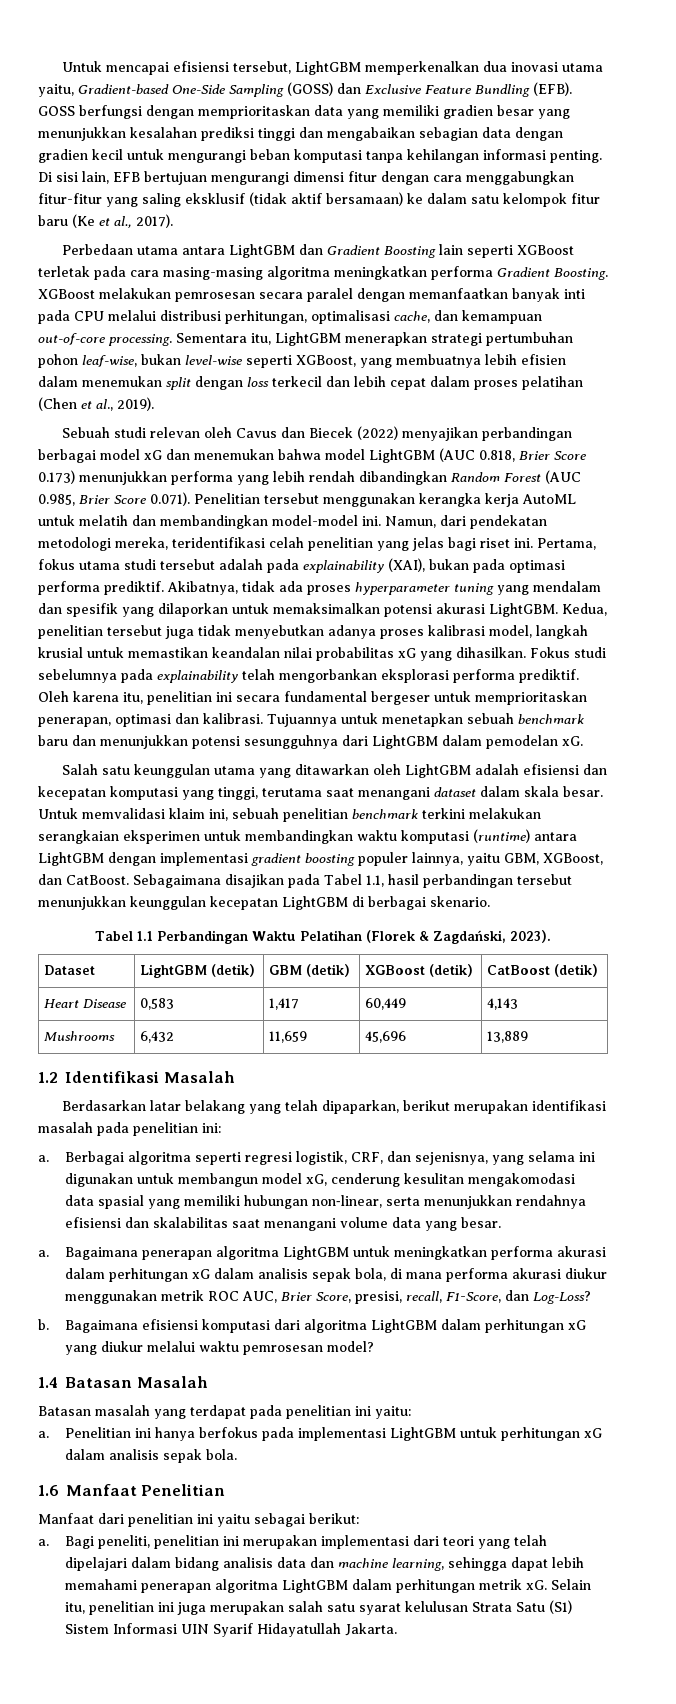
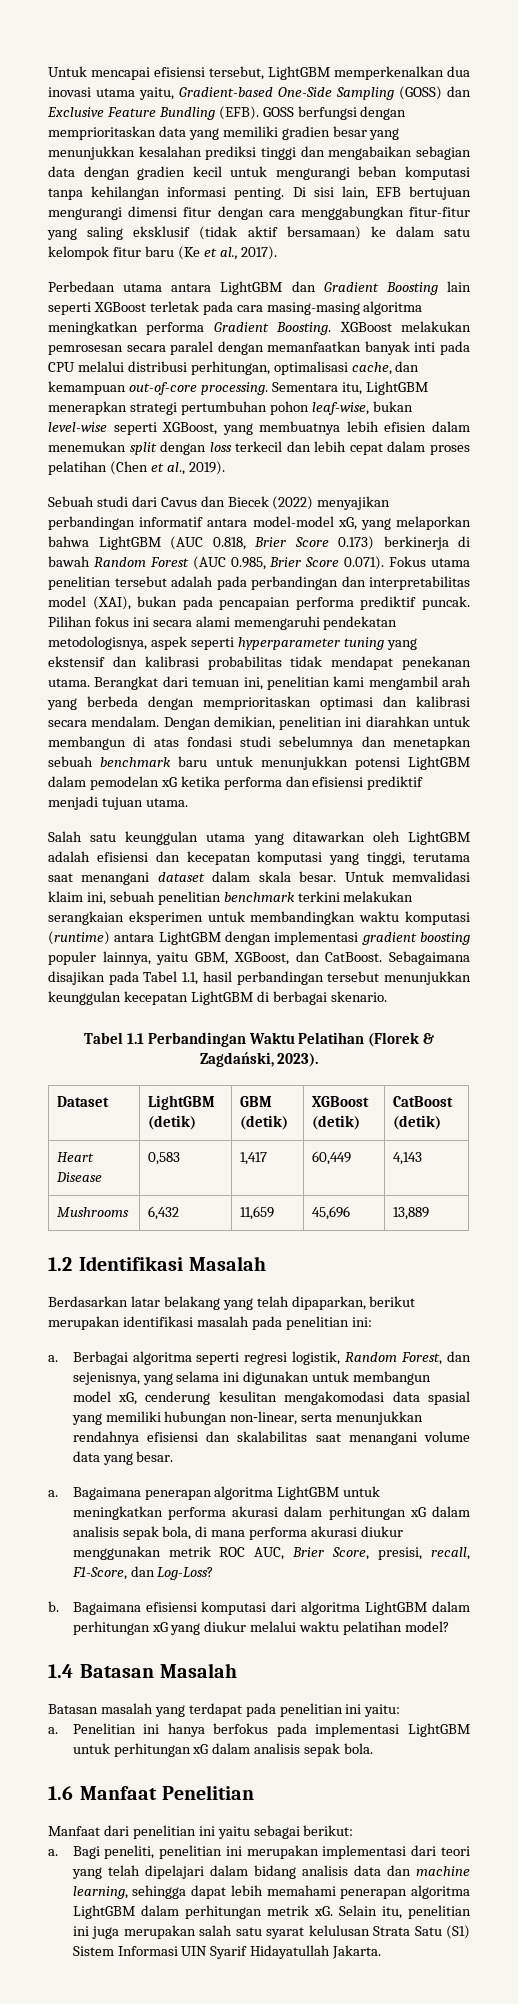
- Sebuah studi relevan oleh Cavus dan Biecek (2022) menyajikan perbandingan berbagai model xG dan menemukan bahwa model LightGBM (AUC 0.818, Brier Score 0.173) menunjukkan performa yang lebih rendah dibandingkan Random Forest (AUC 0.985, Brier Score 0.071). Penelitian tersebut menggunakan kerangka kerja AutoML untuk melatih dan membandingkan model-model ini. Namun, dari pendekatan metodologi mereka, teridentifikasi celah penelitian yang jelas bagi riset ini. Pertama, fokus utama studi tersebut adalah pada explainability (XAI), bukan pada optimasi performa prediktif. Akibatnya, tidak ada proses hyperparameter tuning yang mendalam dan spesifik yang dilaporkan untuk memaksimalkan potensi akurasi LightGBM. Kedua, penelitian tersebut juga tidak menyebutkan adanya proses kalibrasi model, langkah krusial untuk memastikan keandalan nilai probabilitas xG yang dihasilkan. Fokus studi sebelumnya pada explainability telah mengorbankan eksplorasi performa prediktif. Oleh karena itu, penelitian ini secara fundamental bergeser untuk memprioritaskan penerapan, optimasi dan kalibrasi. Tujuannya untuk menetapkan sebuah benchmark baru dan menunjukkan potensi sesungguhnya dari LightGBM dalam pemodelan xG.
+ Sebuah studi dari Cavus dan Biecek (2022) menyajikan perbandingan informatif antara model-model xG, yang melaporkan bahwa LightGBM (AUC 0.818, Brier Score 0.173) berkinerja di bawah Random Forest (AUC 0.985, Brier Score 0.071). Fokus utama penelitian tersebut adalah pada perbandingan dan interpretabilitas model (XAI), bukan pada pencapaian performa prediktif puncak. Pilihan fokus ini secara alami memengaruhi pendekatan metodologisnya, aspek seperti hyperparameter tuning yang ekstensif dan kalibrasi probabilitas tidak mendapat penekanan utama. Berangkat dari temuan ini, penelitian kami mengambil arah yang berbeda dengan memprioritaskan optimasi dan kalibrasi secara mendalam. Dengan demikian, penelitian ini diarahkan untuk membangun di atas fondasi studi sebelumnya dan menetapkan sebuah benchmark baru untuk menunjukkan potensi LightGBM dalam pemodelan xG ketika performa dan efisiensi prediktif menjadi tujuan utama.
- Berbagai algoritma seperti regresi logistik, CRF, dan sejenisnya, yang selama ini digunakan untuk membangun model xG, cenderung kesulitan mengakomodasi data spasial yang memiliki hubungan non‐linear, serta menunjukkan rendahnya efisiensi dan skalabilitas saat menangani volume data yang besar.
+ Berbagai algoritma seperti regresi logistik, Random Forest, dan sejenisnya, yang selama ini digunakan untuk membangun model xG, cenderung kesulitan mengakomodasi data spasial yang memiliki hubungan non‐linear, serta menunjukkan rendahnya efisiensi dan skalabilitas saat menangani volume data yang besar.
- Bagaimana efisiensi komputasi dari algoritma LightGBM dalam perhitungan xG yang diukur melalui waktu pemrosesan model?
+ Bagaimana efisiensi komputasi dari algoritma LightGBM dalam perhitungan xG yang diukur melalui waktu pelatihan model?

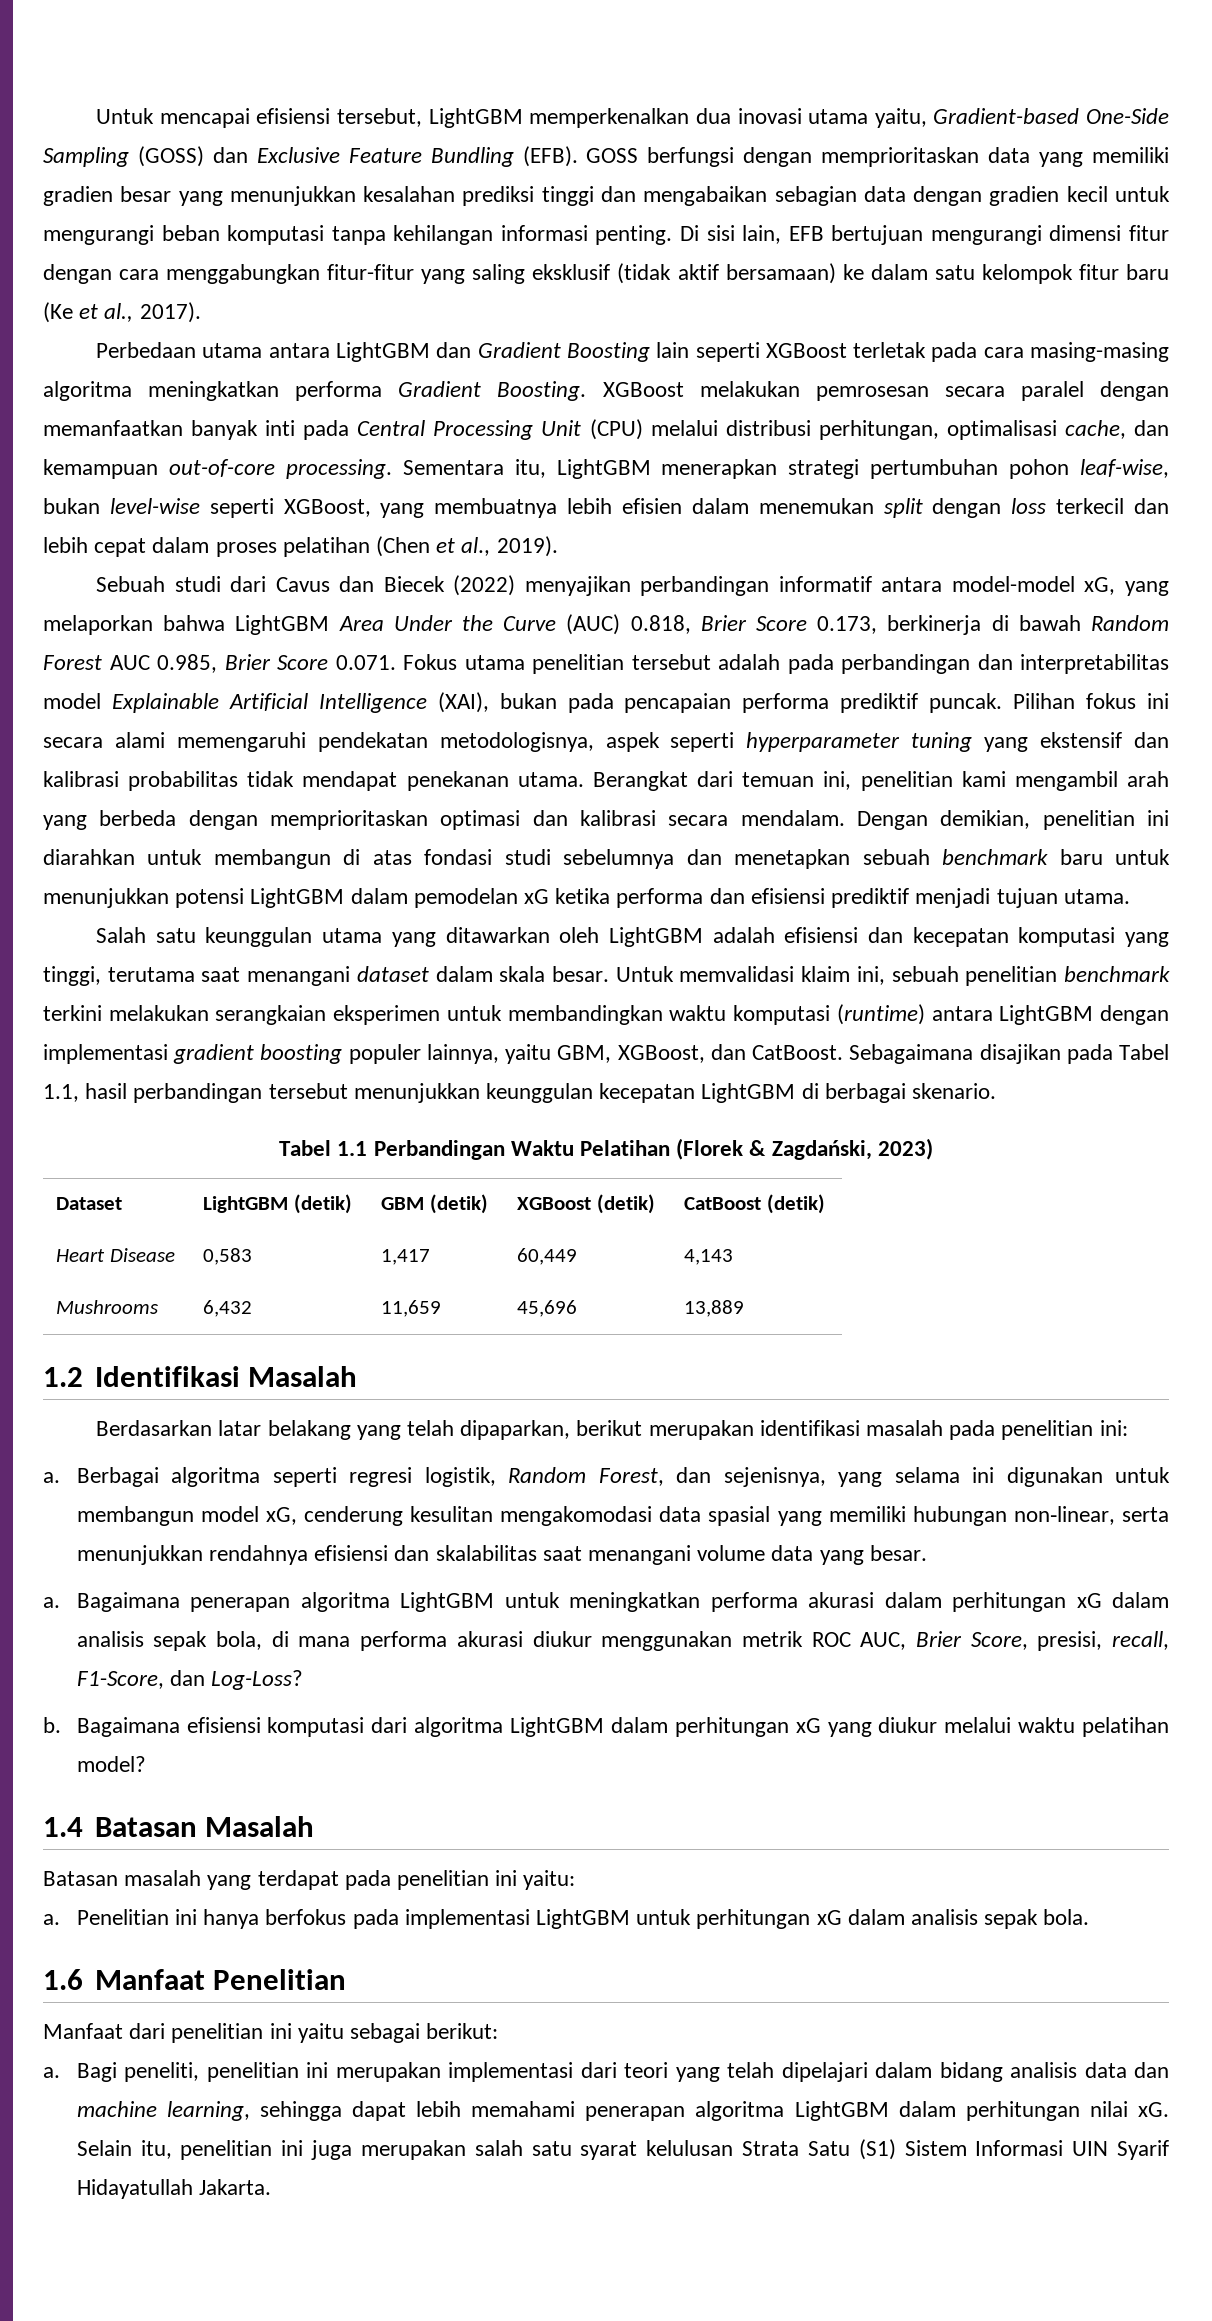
- XGBoost melakukan pemrosesan secara paralel dengan memanfaatkan banyak inti pada CPU melalui distribusi perhitungan, optimalisasi cache, dan kemampuan out-of-core processing.
+ XGBoost melakukan pemrosesan secara paralel dengan memanfaatkan banyak inti pada Central Processing Unit (CPU) melalui distribusi perhitungan, optimalisasi cache, dan kemampuan out-of-core processing.
- Sebuah studi dari Cavus dan Biecek (2022) menyajikan perbandingan informatif antara model-model xG, yang melaporkan bahwa LightGBM (AUC 0.818, Brier Score 0.173) berkinerja di bawah Random Forest (AUC 0.985, Brier Score 0.071). Fokus utama penelitian tersebut adalah pada perbandingan dan interpretabilitas model (XAI), bukan pada pencapaian performa prediktif puncak.
+ Sebuah studi dari Cavus dan Biecek (2022) menyajikan perbandingan informatif antara model-model xG, yang melaporkan bahwa LightGBM Area Under the Curve (AUC) 0.818, Brier Score 0.173, berkinerja di bawah Random Forest AUC 0.985, Brier Score 0.071. Fokus utama penelitian tersebut adalah pada perbandingan dan interpretabilitas model Explainable Artificial Intelligence (XAI), bukan pada pencapaian performa prediktif puncak.
- Tabel 1.1 Perbandingan Waktu Pelatihan (Florek & Zagdański, 2023).
+ Tabel 1.1 Perbandingan Waktu Pelatihan (Florek & Zagdański, 2023)
- Bagi peneliti, penelitian ini merupakan implementasi dari teori yang telah dipelajari dalam bidang analisis data dan machine learning, sehingga dapat lebih memahami penerapan algoritma LightGBM dalam perhitungan metrik xG.
+ Bagi peneliti, penelitian ini merupakan implementasi dari teori yang telah dipelajari dalam bidang analisis data dan machine learning, sehingga dapat lebih memahami penerapan algoritma LightGBM dalam perhitungan nilai xG.

